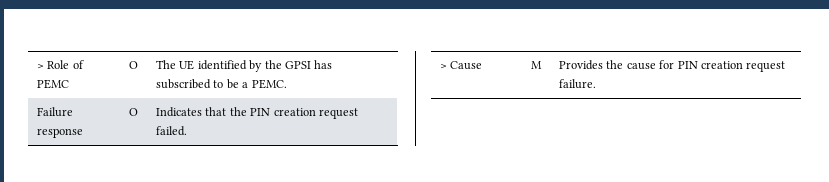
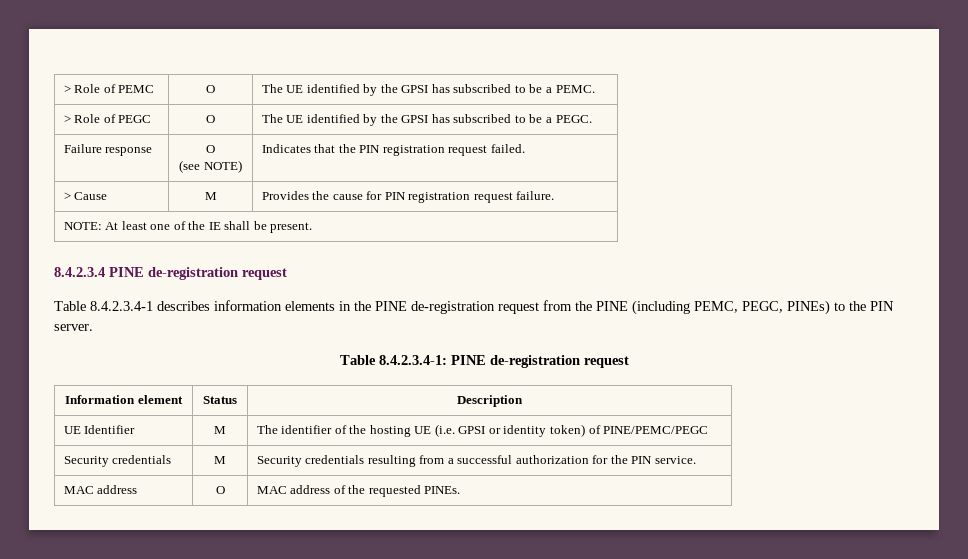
+ > Role of PEGC | O | The UE identified by the GPSI has subscribed to be a PEGC.
- Failure response | O | Indicates that the PIN creation request failed.
+ Failure response | O
+ (see NOTE) | Indicates that the PIN registration request failed.
- > Cause | M | Provides the cause for PIN creation request failure.
+ > Cause | M | Provides the cause for PIN registration request failure.
+ NOTE: At least one of the IE shall be present.
+ 8.4.2.3.4 PINE de-registration request
+ Table 8.4.2.3.4-1 describes information elements in the PINE de-registration request from the PINE (including PEMC, PEGC, PINEs) to the PIN server.
+ Table 8.4.2.3.4-1: PINE de-registration request
+ Information element | Status | Description
+ UE Identifier | M | The identifier of the hosting UE (i.e. GPSI or identity token) of PINE/PEMC/PEGC
+ Security credentials | M | Security credentials resulting from a successful authorization for the PIN service.
+ MAC address | O | MAC address of the requested PINEs.

